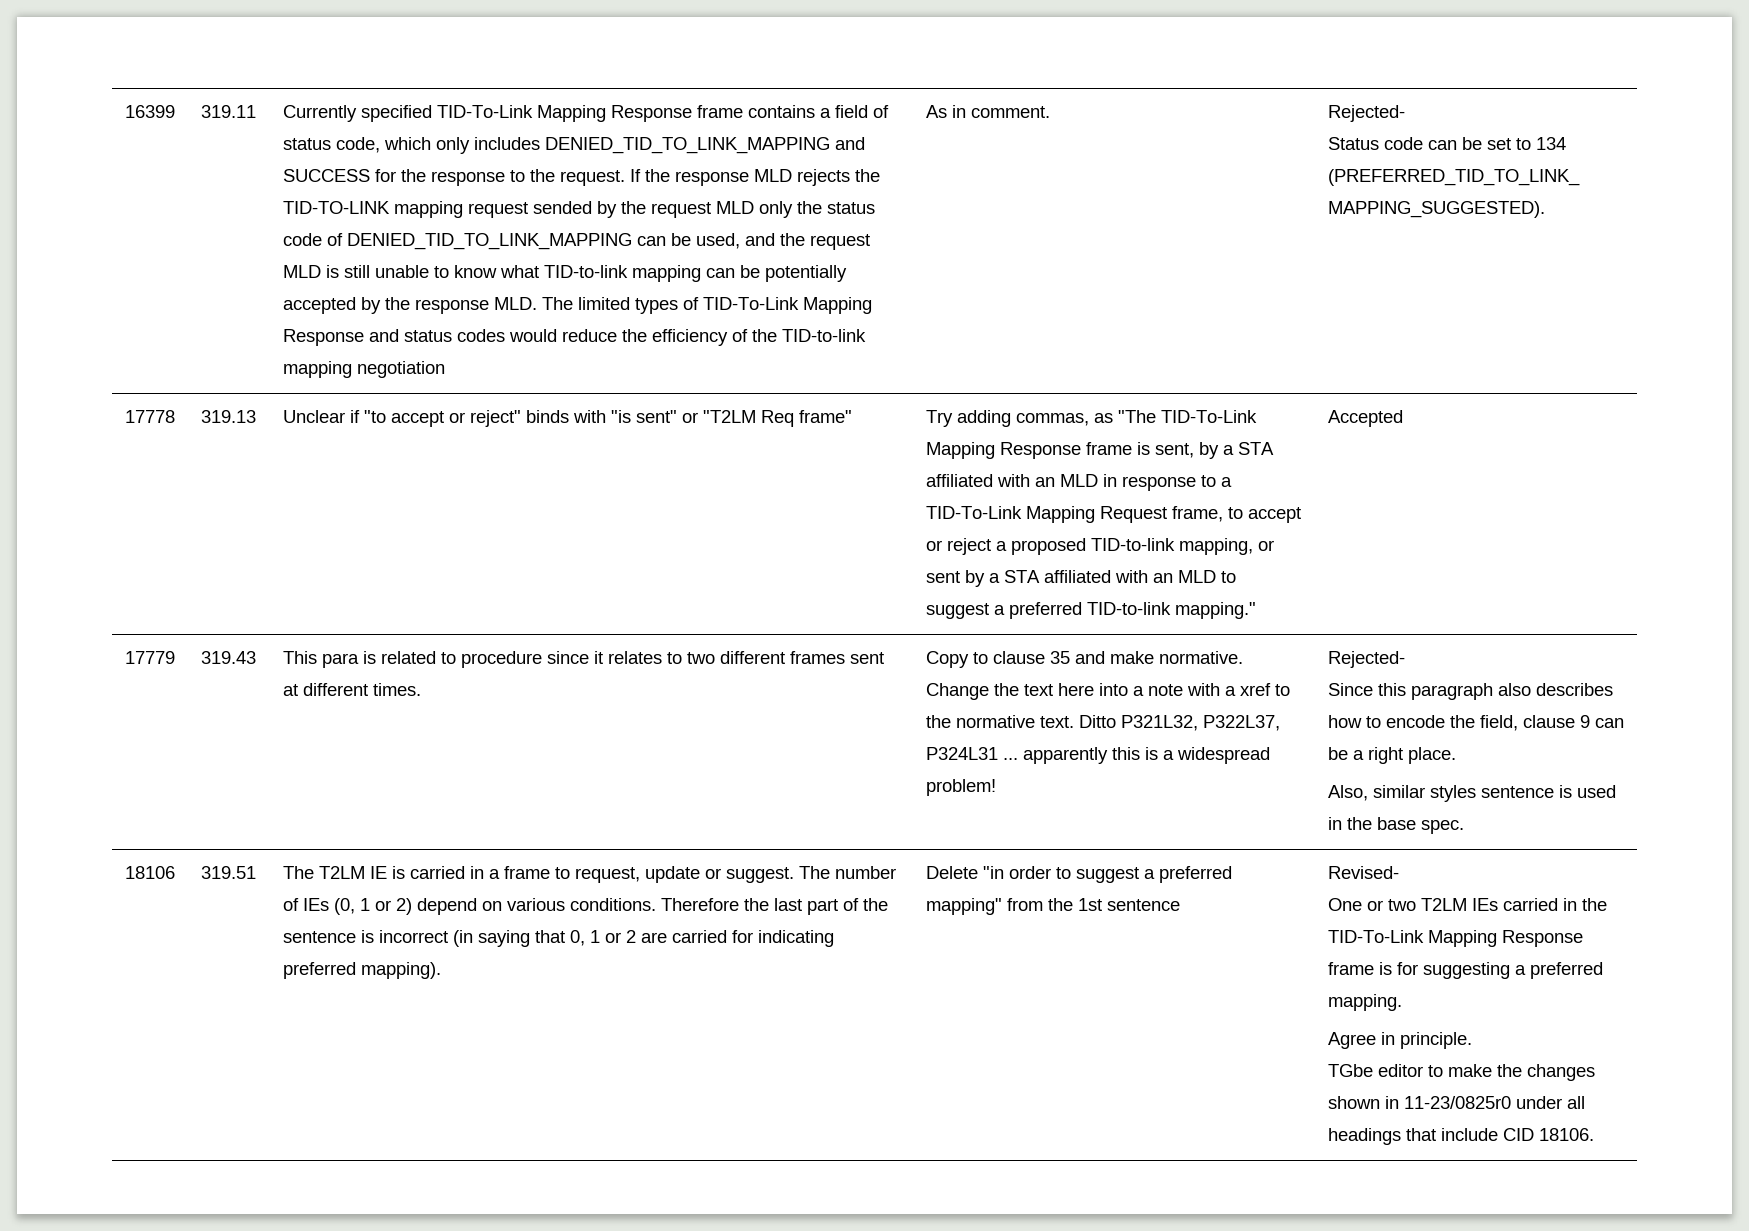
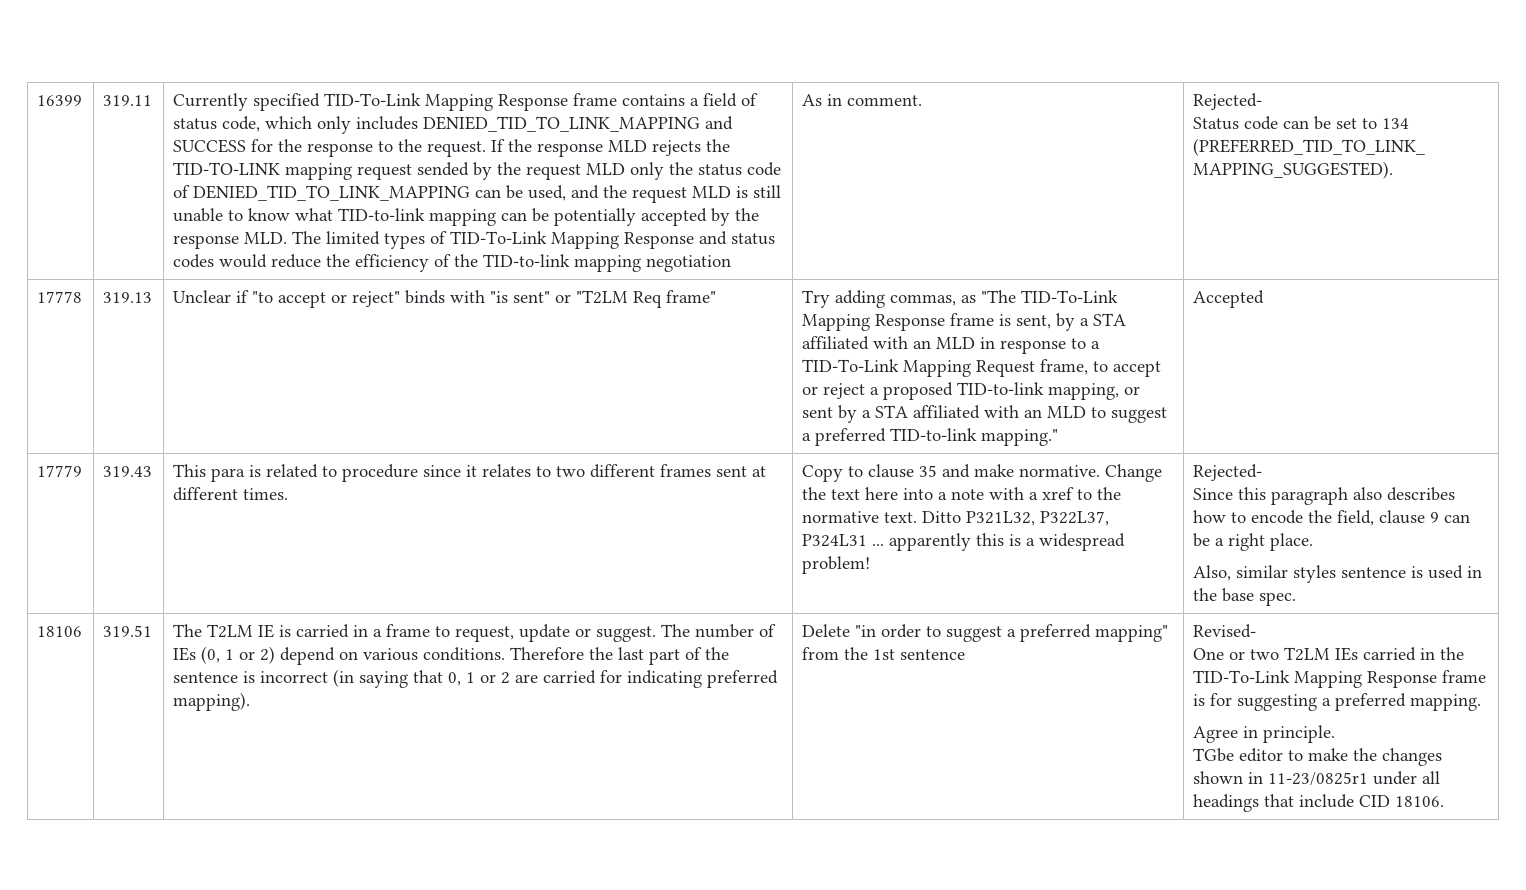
- TGbe editor to make the changes shown in 11-23/0825r0 under all headings that include CID 18106.
+ TGbe editor to make the changes shown in 11-23/0825r1 under all headings that include CID 18106.

